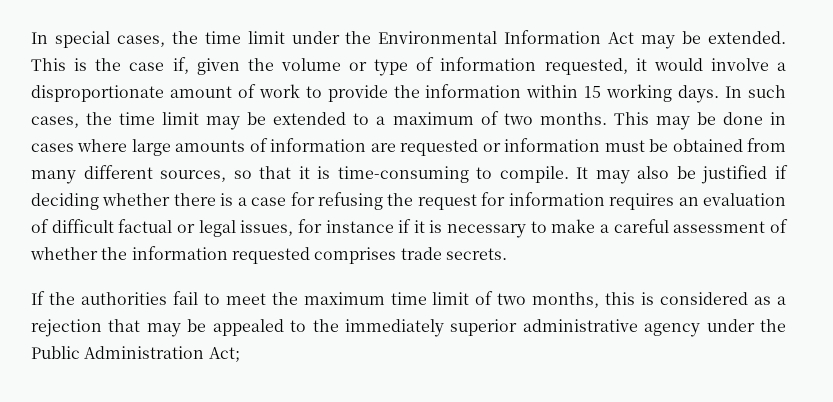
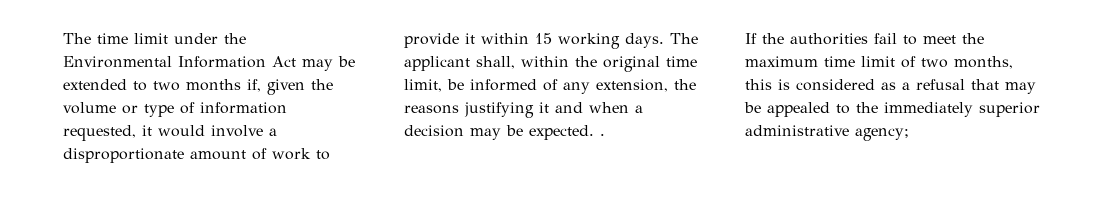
- In special cases, the time limit under the Environmental Information Act may be extended. This is the case if, given the volume or type of information requested, it would involve a disproportionate amount of work to provide the information within 15 working days.
+ The time limit under the Environmental Information Act may be extended to two months if, given the volume or type of information requested, it would involve a disproportionate amount of work to provide it within 15 working days.
- In such cases, the time limit may be extended to a maximum of two months. This may be done in cases where large amounts of information are requested or information must be obtained from many different sources, so that it is time-consuming to compile. It may also be justified if deciding whether there is a case for refusing the request for information requires an evaluation of difficult factual or legal issues, for instance if it is necessary to make a careful assessment of whether the information requested comprises trade secrets.
+ The applicant shall, within the original time limit, be informed of any extension, the reasons justifying it and when a decision may be expected. .
- If the authorities fail to meet the maximum time limit of two months, this is considered as a rejection that may be appealed to the immediately superior administrative agency under the Public Administration Act;
+ If the authorities fail to meet the maximum time limit of two months, this is considered as a refusal that may be appealed to the immediately superior administrative agency;

